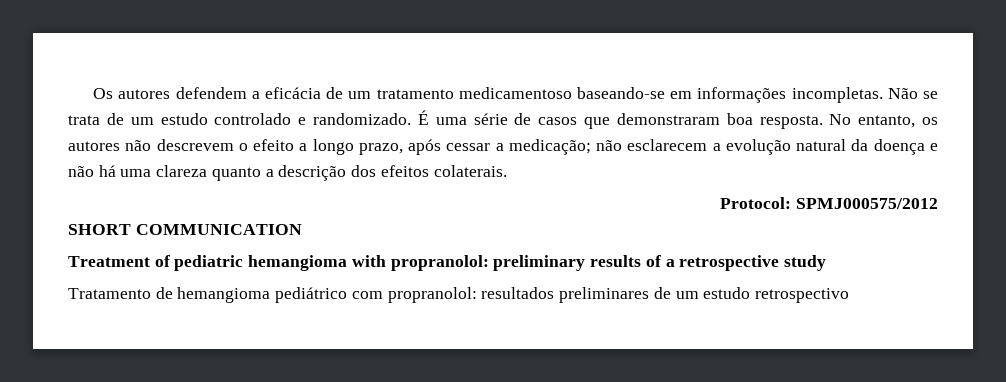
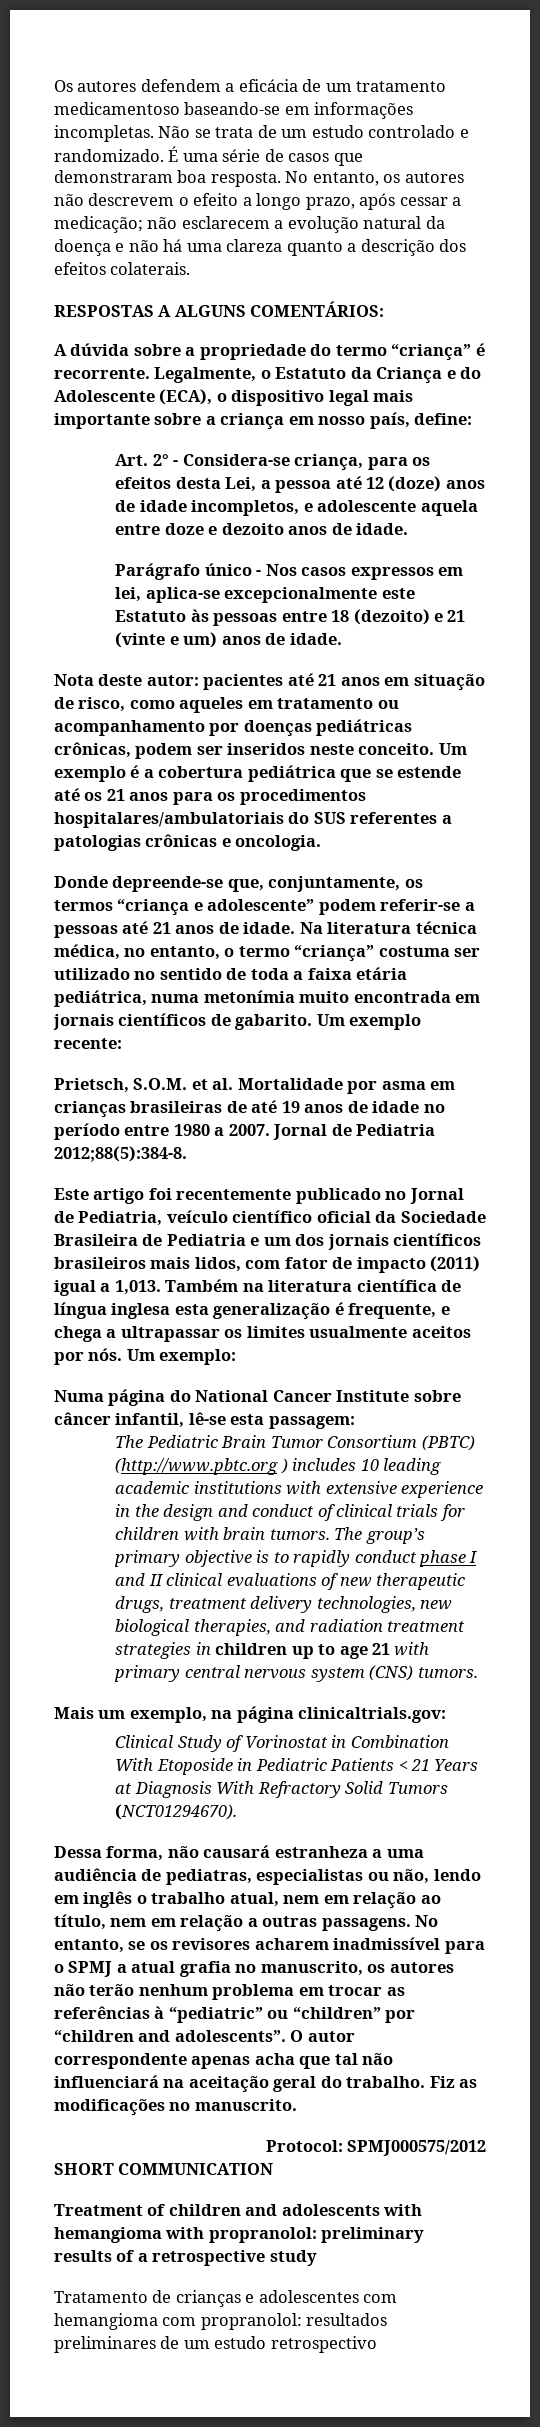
+ RESPOSTAS A ALGUNS COMENTÁRIOS:
+ A dúvida sobre a propriedade do termo “criança” é recorrente. Legalmente, o Estatuto da Criança e do Adolescente (ECA), o dispositivo legal mais importante sobre a criança em nosso país, define:
+ Art. 2° - Considera-se criança, para os efeitos desta Lei, a pessoa até 12 (doze) anos de idade incompletos, e adolescente aquela entre doze e dezoito anos de idade.
+ Parágrafo único - Nos casos expressos em lei, aplica-se excepcionalmente este Estatuto às pessoas entre 18 (dezoito) e 21 (vinte e um) anos de idade.
+ Nota deste autor: pacientes até 21 anos em situação de risco, como aqueles em tratamento ou acompanhamento por doenças pediátricas crônicas, podem ser inseridos neste conceito. Um exemplo é a cobertura pediátrica que se estende até os 21 anos para os procedimentos hospitalares/ambulatoriais do SUS referentes a patologias crônicas e oncologia.
+ Donde depreende-se que, conjuntamente, os termos “criança e adolescente” podem referir-se a pessoas até 21 anos de idade. Na literatura técnica médica, no entanto, o termo “criança” costuma ser utilizado no sentido de toda a faixa etária pediátrica, numa metonímia muito encontrada em jornais científicos de gabarito. Um exemplo recente:
+ Prietsch, S.O.M. et al. Mortalidade por asma em crianças brasileiras de até 19 anos de idade no período entre 1980 a 2007. Jornal de Pediatria 2012;88(5):384-8.
+ Este artigo foi recentemente publicado no Jornal de Pediatria, veículo científico oficial da Sociedade Brasileira de Pediatria e um dos jornais científicos brasileiros mais lidos, com fator de impacto (2011) igual a 1,013. Também na literatura científica de língua inglesa esta generalização é frequente, e chega a ultrapassar os limites usualmente aceitos por nós. Um exemplo:
+ Numa página do National Cancer Institute sobre câncer infantil, lê-se esta passagem:
+ The Pediatric Brain Tumor Consortium (PBTC) (http://www.pbtc.org ) includes 10 leading academic institutions with extensive experience in the design and conduct of clinical trials for children with brain tumors. The group’s primary objective is to rapidly conduct phase I and II clinical evaluations of new therapeutic drugs, treatment delivery technologies, new biological therapies, and radiation treatment strategies in children up to age 21 with primary central nervous system (CNS) tumors.
+ Mais um exemplo, na página clinicaltrials.gov:
+ Clinical Study of Vorinostat in Combination With Etoposide in Pediatric Patients < 21 Years at Diagnosis With Refractory Solid Tumors (NCT01294670).
+ Dessa forma, não causará estranheza a uma audiência de pediatras, especialistas ou não, lendo em inglês o trabalho atual, nem em relação ao título, nem em relação a outras passagens. No entanto, se os revisores acharem inadmissível para o SPMJ a atual grafia no manuscrito, os autores não terão nenhum problema em trocar as referências à “pediatric” ou “children” por “children and adolescents”. O autor correspondente apenas acha que tal não influenciará na aceitação geral do trabalho. Fiz as modificações no manuscrito.
- Treatment of pediatric hemangioma with propranolol: preliminary results of a retrospective study
+ Treatment of children and adolescents with hemangioma with propranolol: preliminary results of a retrospective study
- Tratamento de hemangioma pediátrico com propranolol: resultados preliminares de um estudo retrospectivo
+ Tratamento de crianças e adolescentes com hemangioma com propranolol: resultados preliminares de um estudo retrospectivo

